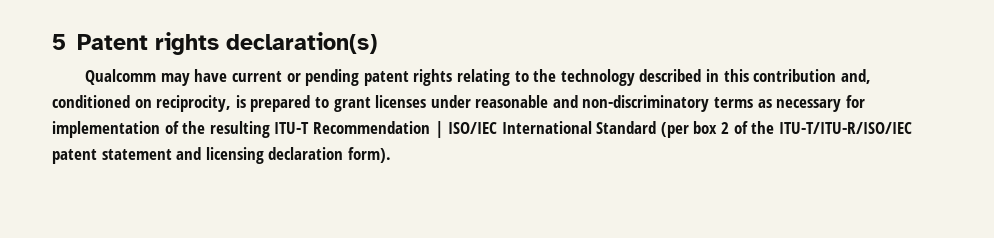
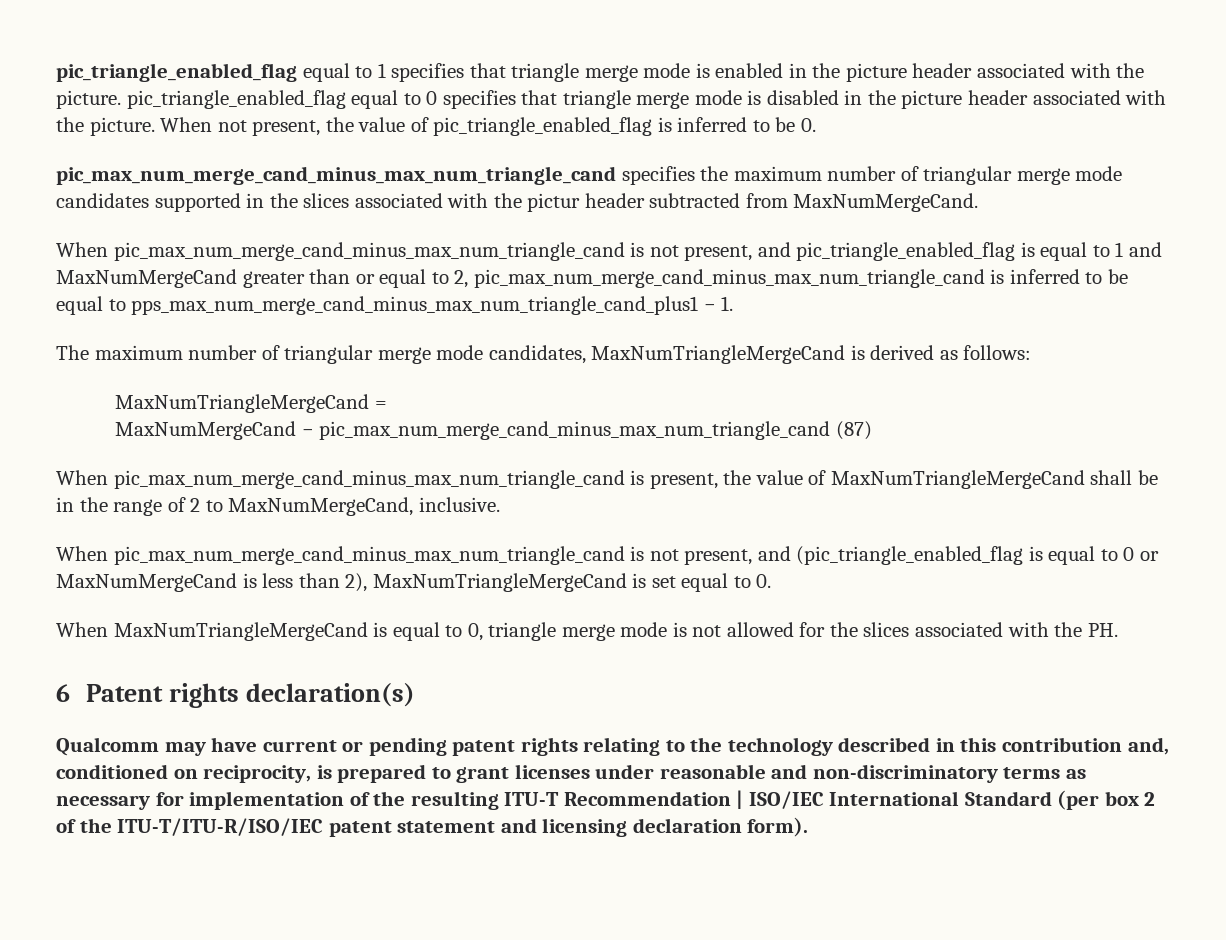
- 5 Patent rights declaration(s)
+ pic_triangle_enabled_flag equal to 1 specifies that triangle merge mode is enabled in the picture header associated with the picture. pic_triangle_enabled_flag equal to 0 specifies that triangle merge mode is disabled in the picture header associated with the picture. When not present, the value of pic_triangle_enabled_flag is inferred to be 0.
+ pic_max_num_merge_cand_minus_max_num_triangle_cand specifies the maximum number of triangular merge mode candidates supported in the slices associated with the pictur header subtracted from MaxNumMergeCand.
+ When pic_max_num_merge_cand_minus_max_num_triangle_cand is not present, and pic_triangle_enabled_flag is equal to 1 and MaxNumMergeCand greater than or equal to 2, pic_max_num_merge_cand_minus_max_num_triangle_cand is inferred to be equal to pps_max_num_merge_cand_minus_max_num_triangle_cand_plus1 − 1.
+ The maximum number of triangular merge mode candidates, MaxNumTriangleMergeCand is derived as follows:
+ MaxNumTriangleMergeCand =
+ MaxNumMergeCand − pic_max_num_merge_cand_minus_max_num_triangle_cand (87)
+ When pic_max_num_merge_cand_minus_max_num_triangle_cand is present, the value of MaxNumTriangleMergeCand shall be in the range of 2 to MaxNumMergeCand, inclusive.
+ When pic_max_num_merge_cand_minus_max_num_triangle_cand is not present, and (pic_triangle_enabled_flag is equal to 0 or MaxNumMergeCand is less than 2), MaxNumTriangleMergeCand is set equal to 0.
+ When MaxNumTriangleMergeCand is equal to 0, triangle merge mode is not allowed for the slices associated with the PH.
+ 6 Patent rights declaration(s)

